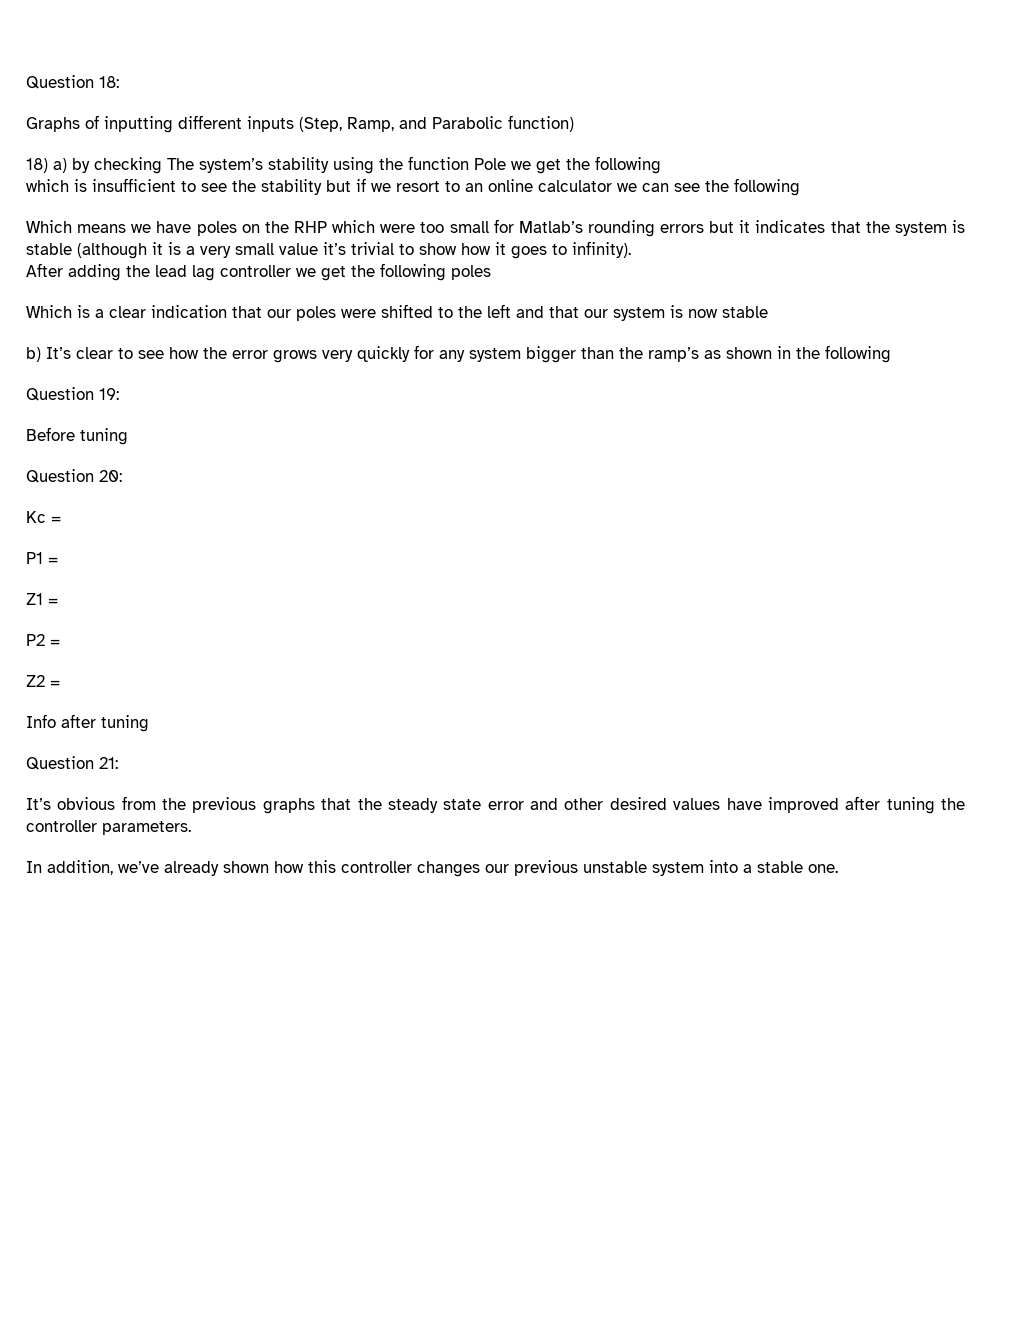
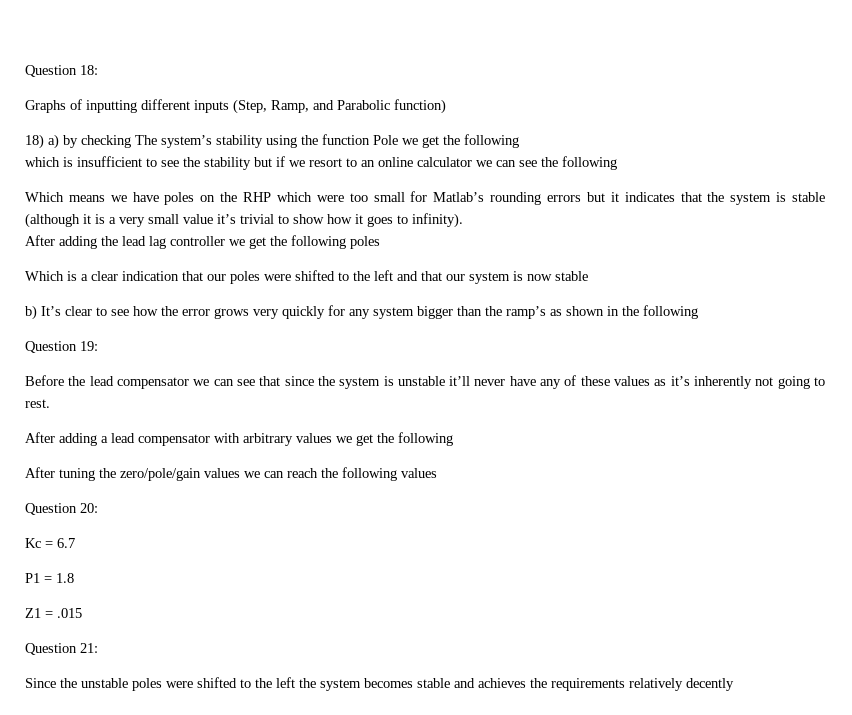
- Before tuning
+ Before the lead compensator we can see that since the system is unstable it’ll never have any of these values as it’s inherently not going to rest.
+ After adding a lead compensator with arbitrary values we get the following
+ After tuning the zero/pole/gain values we can reach the following values
- Kc =
+ Kc = 6.7
- P1 =
+ P1 = 1.8
- Z1 =
- P2 =
- Z2 =
- Info after tuning
+ Z1 = .015
  Question 21:
- It’s obvious from the previous graphs that the steady state error and other desired values have improved after tuning the controller parameters.
- In addition, we’ve already shown how this controller changes our previous unstable system into a stable one.
+ Since the unstable poles were shifted to the left the system becomes stable and achieves the requirements relatively decently

